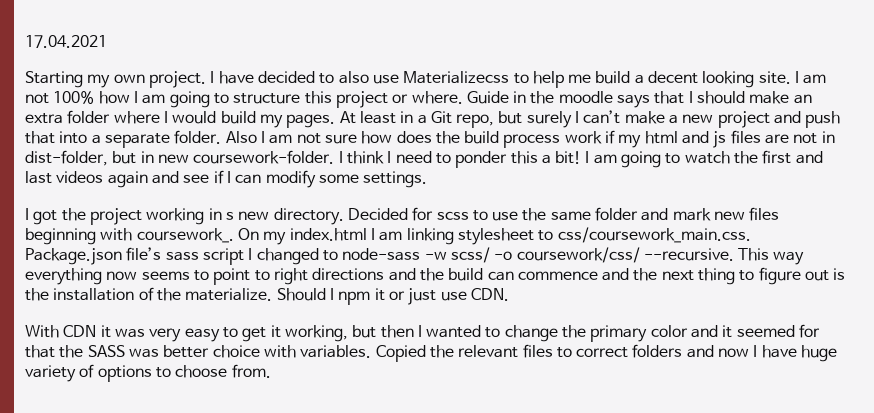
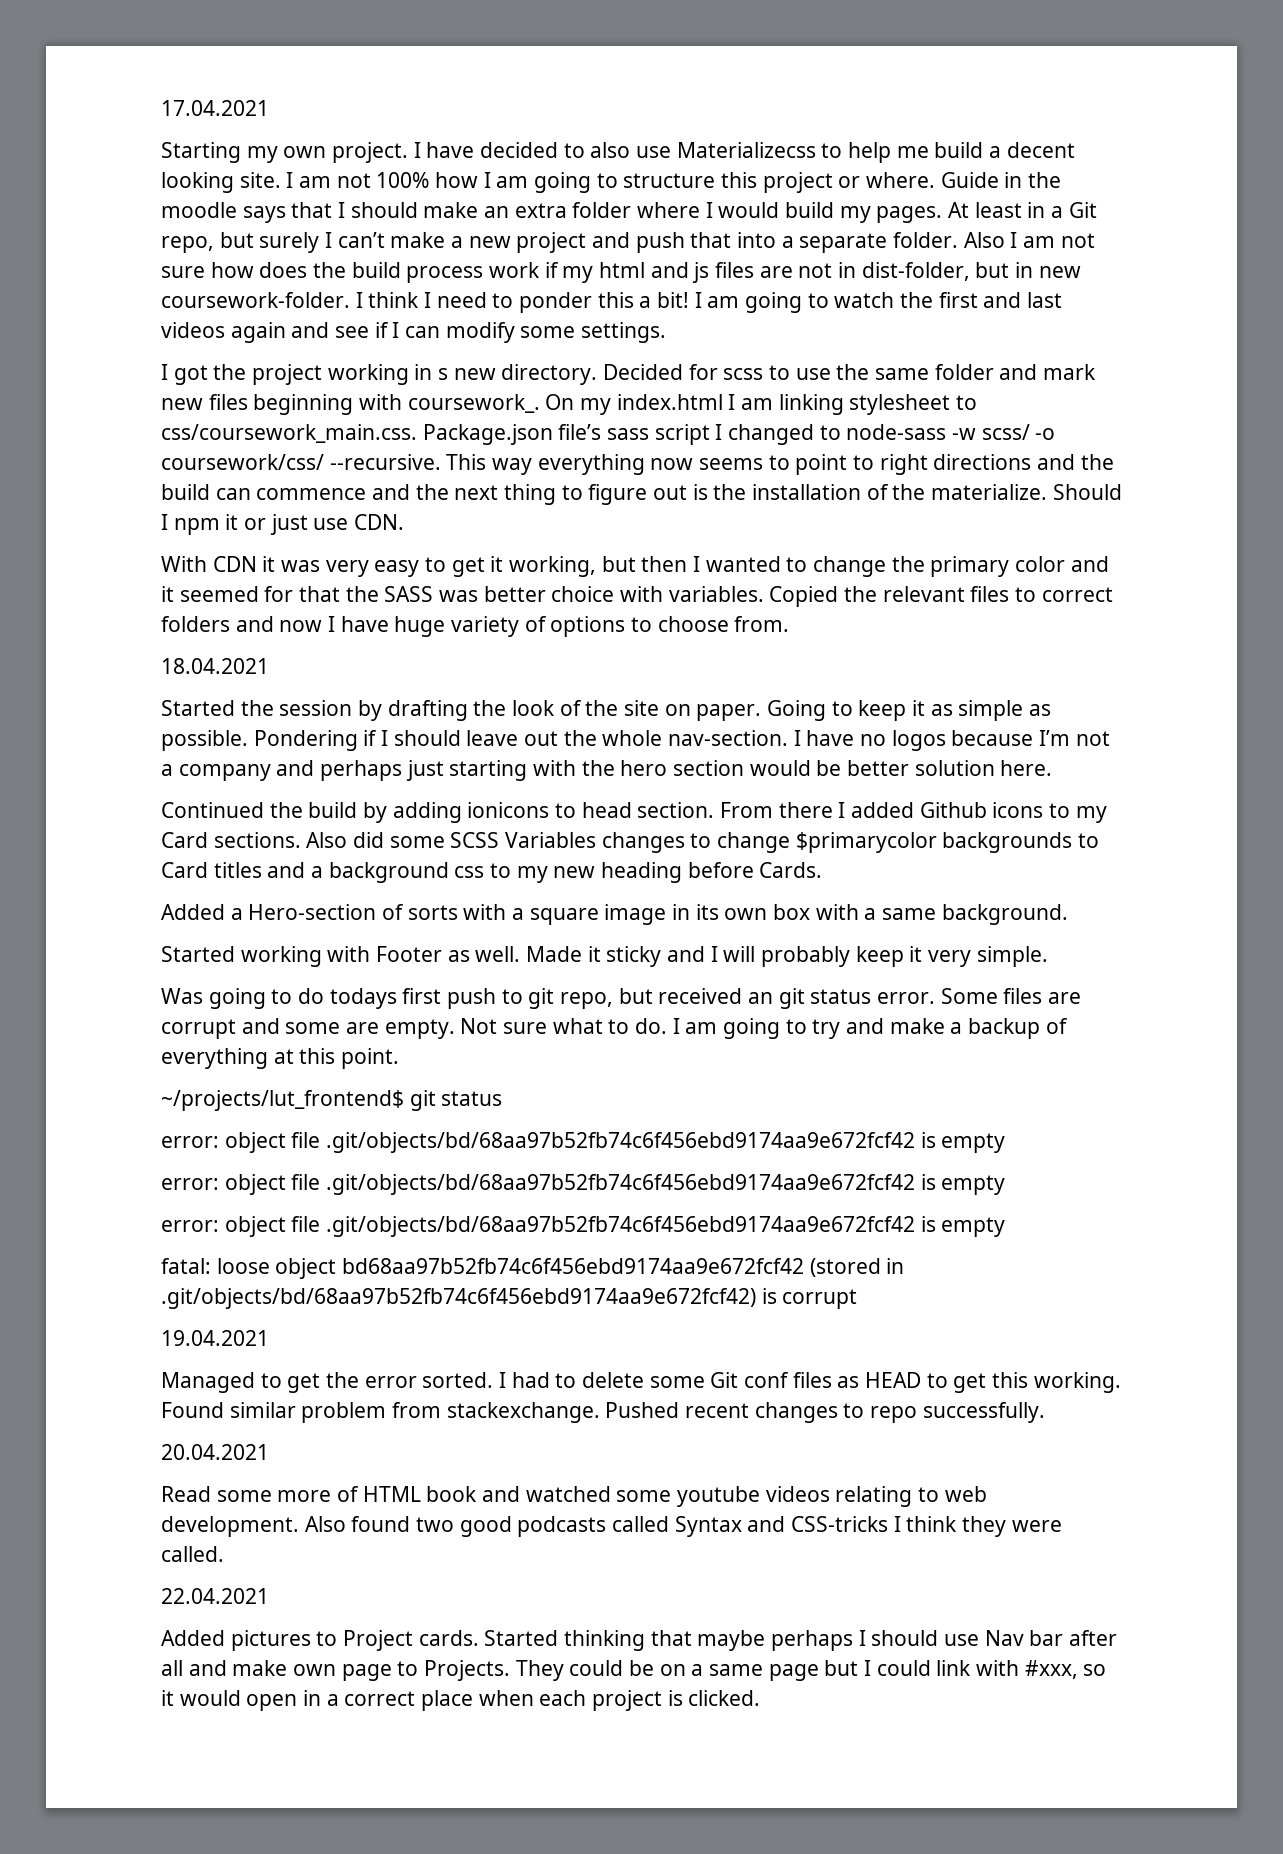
+ 18.04.2021
+ Started the session by drafting the look of the site on paper. Going to keep it as simple as possible. Pondering if I should leave out the whole nav-section. I have no logos because I’m not a company and perhaps just starting with the hero section would be better solution here.
+ Continued the build by adding ionicons to head section. From there I added Github icons to my Card sections. Also did some SCSS Variables changes to change $primarycolor backgrounds to Card titles and a background css to my new heading before Cards.
+ Added a Hero-section of sorts with a square image in its own box with a same background.
+ Started working with Footer as well. Made it sticky and I will probably keep it very simple.
+ Was going to do todays first push to git repo, but received an git status error. Some files are corrupt and some are empty. Not sure what to do. I am going to try and make a backup of everything at this point.
+ ~/projects/lut_frontend$ git status
+ error: object file .git/objects/bd/68aa97b52fb74c6f456ebd9174aa9e672fcf42 is empty
+ error: object file .git/objects/bd/68aa97b52fb74c6f456ebd9174aa9e672fcf42 is empty
+ error: object file .git/objects/bd/68aa97b52fb74c6f456ebd9174aa9e672fcf42 is empty
+ fatal: loose object bd68aa97b52fb74c6f456ebd9174aa9e672fcf42 (stored in .git/objects/bd/68aa97b52fb74c6f456ebd9174aa9e672fcf42) is corrupt
+ 19.04.2021
+ Managed to get the error sorted. I had to delete some Git conf files as HEAD to get this working. Found similar problem from stackexchange. Pushed recent changes to repo successfully.
+ 20.04.2021
+ Read some more of HTML book and watched some youtube videos relating to web development. Also found two good podcasts called Syntax and CSS-tricks I think they were called.
+ 22.04.2021
+ Added pictures to Project cards. Started thinking that maybe perhaps I should use Nav bar after all and make own page to Projects. They could be on a same page but I could link with #xxx, so it would open in a correct place when each project is clicked.

